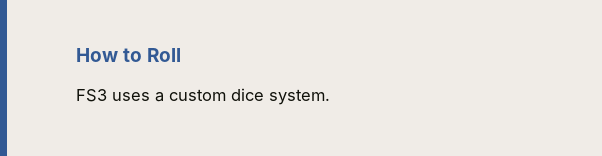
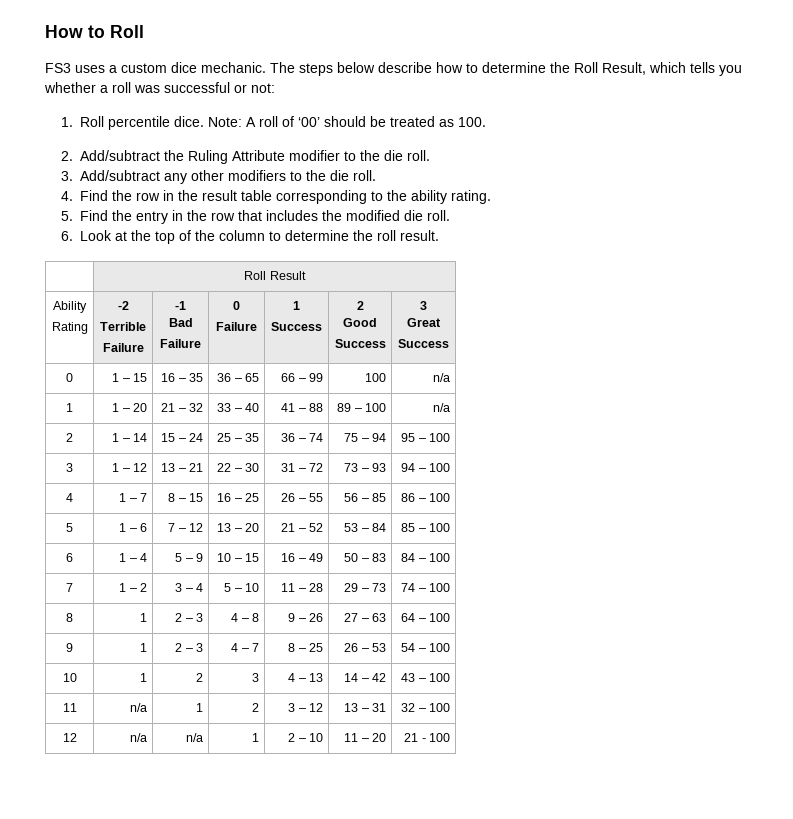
- FS3 uses a custom dice system.
+ FS3 uses a custom dice mechanic. The steps below describe how to determine the Roll Result, which tells you whether a roll was successful or not:
+ 1. Roll percentile dice. Note: A roll of ‘00’ should be treated as 100.
+ 2. Add/subtract the Ruling Attribute modifier to the die roll.
+ 3. Add/subtract any other modifiers to the die roll.
+ 4. Find the row in the result table corresponding to the ability rating.
+ 5. Find the entry in the row that includes the modified die roll.
+ 6. Look at the top of the column to determine the roll result.
+ | Roll Result
+ Ability
+ Rating | -2
+ Terrible
+ Failure | -1
+ Bad
+ Failure | 0
+ Failure | 1
+ Success | 2
+ Good
+ Success | 3
+ Great
+ Success
+ 0 | 1 – 15 | 16 – 35 | 36 – 65 | 66 – 99 | 100 | n/a
+ 1 | 1 – 20 | 21 – 32 | 33 – 40 | 41 – 88 | 89 – 100 | n/a
+ 2 | 1 – 14 | 15 – 24 | 25 – 35 | 36 – 74 | 75 – 94 | 95 – 100
+ 3 | 1 – 12 | 13 – 21 | 22 – 30 | 31 – 72 | 73 – 93 | 94 – 100
+ 4 | 1 – 7 | 8 – 15 | 16 – 25 | 26 – 55 | 56 – 85 | 86 – 100
+ 5 | 1 – 6 | 7 – 12 | 13 – 20 | 21 – 52 | 53 – 84 | 85 – 100
+ 6 | 1 – 4 | 5 – 9 | 10 – 15 | 16 – 49 | 50 – 83 | 84 – 100
+ 7 | 1 – 2 | 3 – 4 | 5 – 10 | 11 – 28 | 29 – 73 | 74 – 100
+ 8 | 1 | 2 – 3 | 4 – 8 | 9 – 26 | 27 – 63 | 64 – 100
+ 9 | 1 | 2 – 3 | 4 – 7 | 8 – 25 | 26 – 53 | 54 – 100
+ 10 | 1 | 2 | 3 | 4 – 13 | 14 – 42 | 43 – 100
+ 11 | n/a | 1 | 2 | 3 – 12 | 13 – 31 | 32 – 100
+ 12 | n/a | n/a | 1 | 2 – 10 | 11 – 20 | 21 - 100

